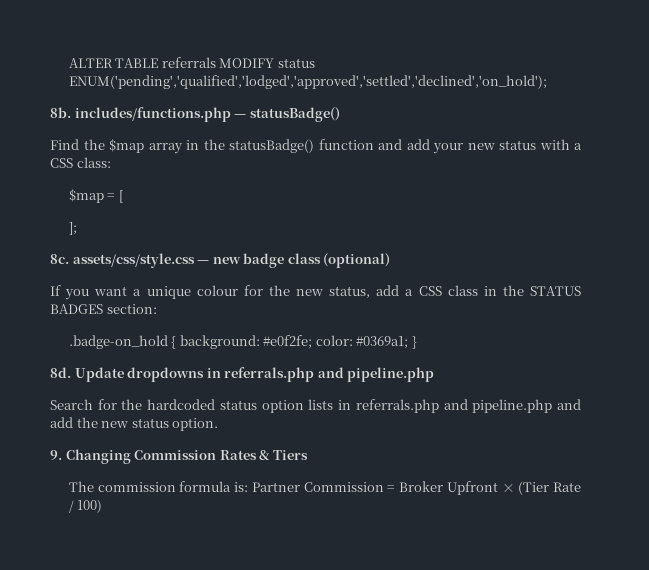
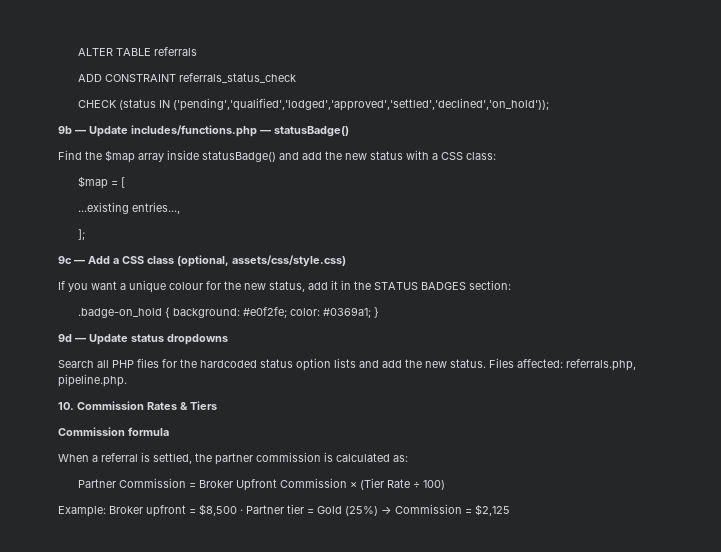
- ALTER TABLE referrals MODIFY status ENUM('pending','qualified','lodged','approved','settled','declined','on_hold');
- 8b. includes/functions.php — statusBadge()
+ ALTER TABLE referrals
+ ADD CONSTRAINT referrals_status_check
+ CHECK (status IN ('pending','qualified','lodged','approved','settled','declined','on_hold'));
+ 9b — Update includes/functions.php — statusBadge()
- Find the $map array in the statusBadge() function and add your new status with a CSS class:
+ Find the $map array inside statusBadge() and add the new status with a CSS class:
+ ...existing entries...,
- 8c. assets/css/style.css — new badge class (optional)
+ 9c — Add a CSS class (optional, assets/css/style.css)
- If you want a unique colour for the new status, add a CSS class in the STATUS BADGES section:
+ If you want a unique colour for the new status, add it in the STATUS BADGES section:
- 8d. Update dropdowns in referrals.php and pipeline.php
- Search for the hardcoded status option lists in referrals.php and pipeline.php and add the new status option.
- 9. Changing Commission Rates & Tiers
- The commission formula is: Partner Commission = Broker Upfront × (Tier Rate / 100)
+ 9d — Update status dropdowns
+ Search all PHP files for the hardcoded status option lists and add the new status. Files affected: referrals.php, pipeline.php.
+ 10. Commission Rates & Tiers
+ Commission formula
+ When a referral is settled, the partner commission is calculated as:
+ Partner Commission = Broker Upfront Commission × (Tier Rate ÷ 100)
+ Example: Broker upfront = $8,500 · Partner tier = Gold (25%) → Commission = $2,125

